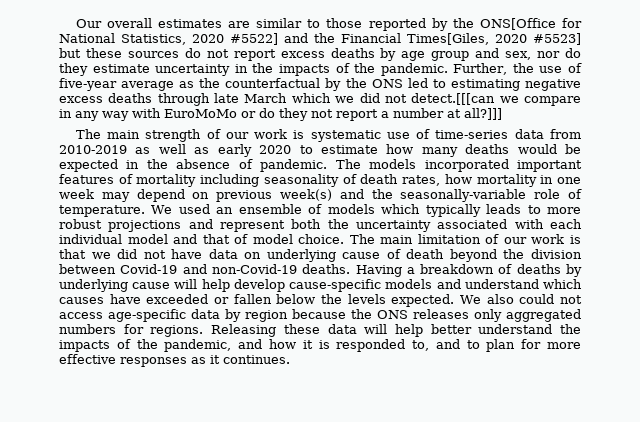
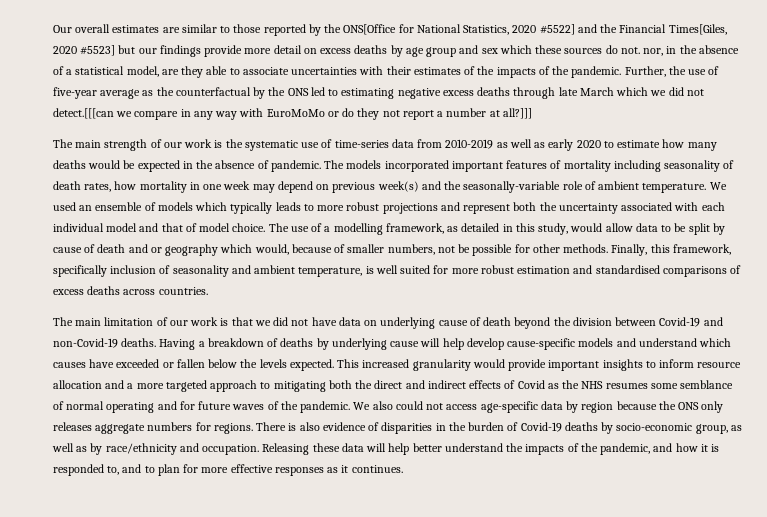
- Our overall estimates are similar to those reported by the ONS[Office for National Statistics, 2020 #5522] and the Financial Times[Giles, 2020 #5523] but these sources do not report excess deaths by age group and sex, nor do they estimate uncertainty in the impacts of the pandemic.
+ Our overall estimates are similar to those reported by the ONS[Office for National Statistics, 2020 #5522] and the Financial Times[Giles, 2020 #5523] but our findings provide more detail on excess deaths by age group and sex which these sources do not. nor, in the absence of a statistical model, are they able to associate uncertainties with their estimates of the impacts of the pandemic.
- The main strength of our work is systematic use of time-series data from 2010-2019 as well as early 2020 to estimate how many deaths would be expected in the absence of pandemic.
+ The main strength of our work is the systematic use of time-series data from 2010-2019 as well as early 2020 to estimate how many deaths would be expected in the absence of pandemic.
- The models incorporated important features of mortality including seasonality of death rates, how mortality in one week may depend on previous week(s) and the seasonally-variable role of temperature.
+ The models incorporated important features of mortality including seasonality of death rates, how mortality in one week may depend on previous week(s) and the seasonally-variable role of ambient temperature.
+ The use of a modelling framework, as detailed in this study, would allow data to be split by cause of death and or geography which would, because of smaller numbers, not be possible for other methods. Finally, this framework, specifically inclusion of seasonality and ambient temperature, is well suited for more robust estimation and standardised comparisons of excess deaths across countries.
+ This increased granularity would provide important insights to inform resource allocation and a more targeted approach to mitigating both the direct and indirect effects of Covid as the NHS resumes some semblance of normal operating and for future waves of the pandemic.
- We also could not access age-specific data by region because the ONS releases only aggregated numbers for regions.
+ We also could not access age-specific data by region because the ONS only releases aggregate numbers for regions. There is also evidence of disparities in the burden of Covid-19 deaths by socio-economic group, as well as by race/ethnicity and occupation.

